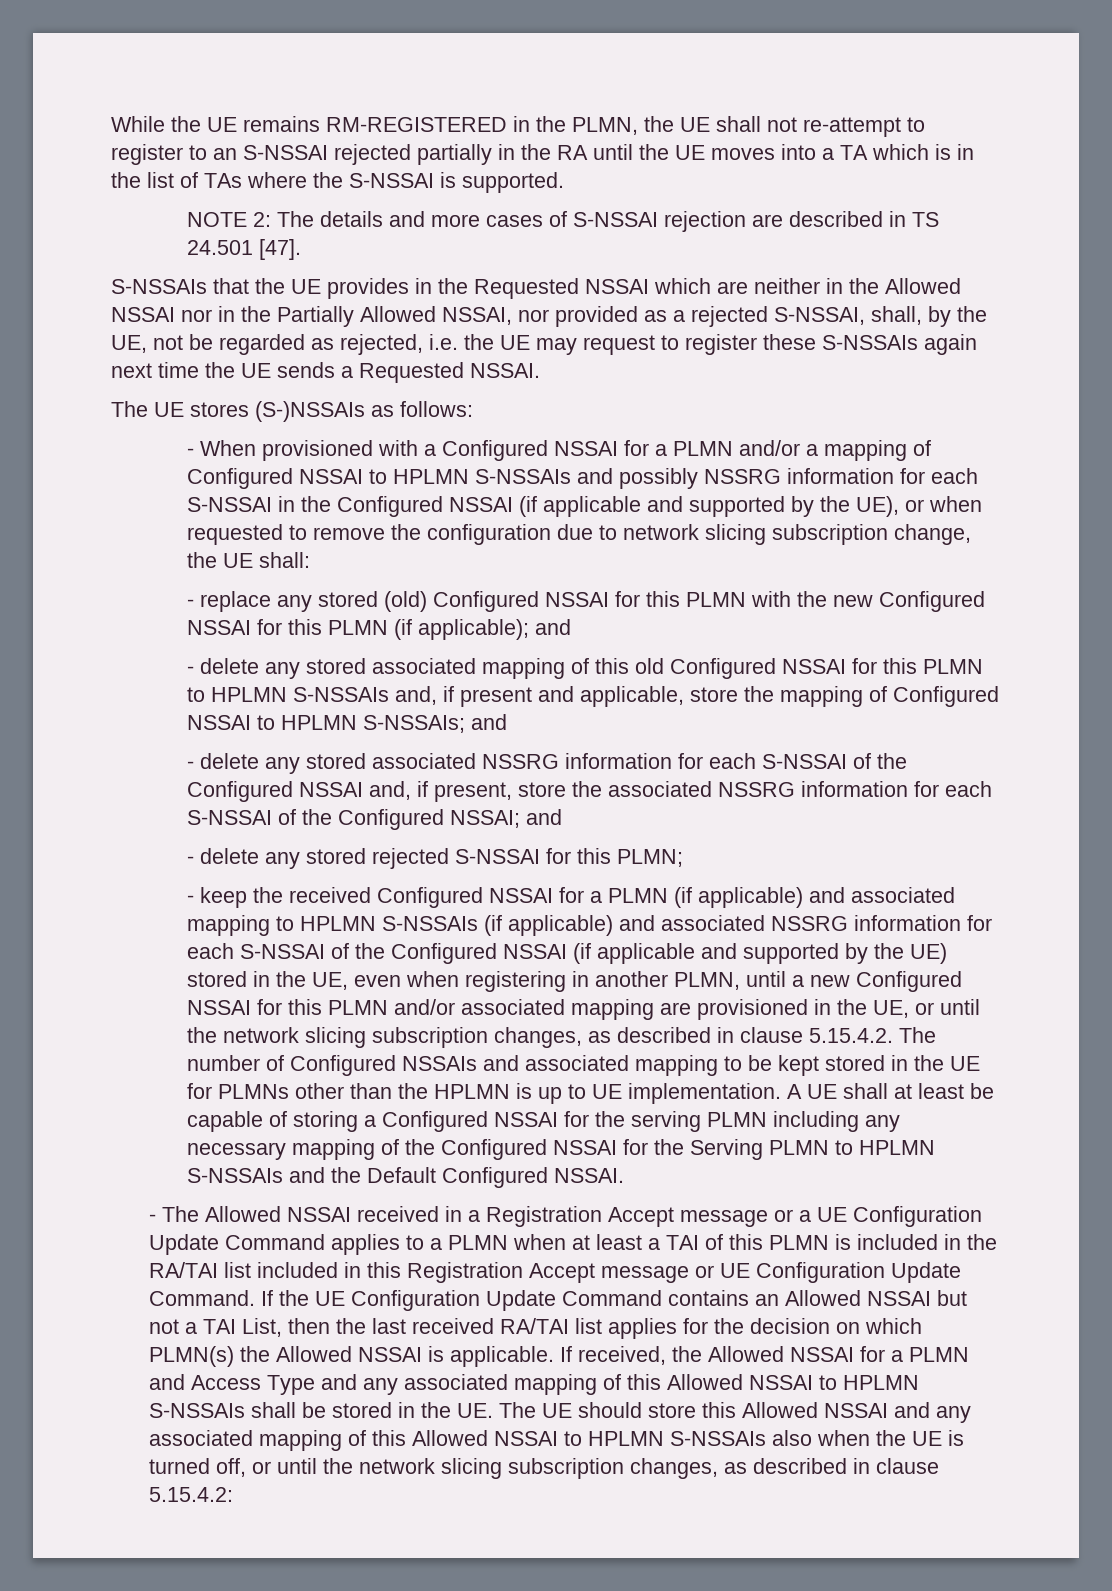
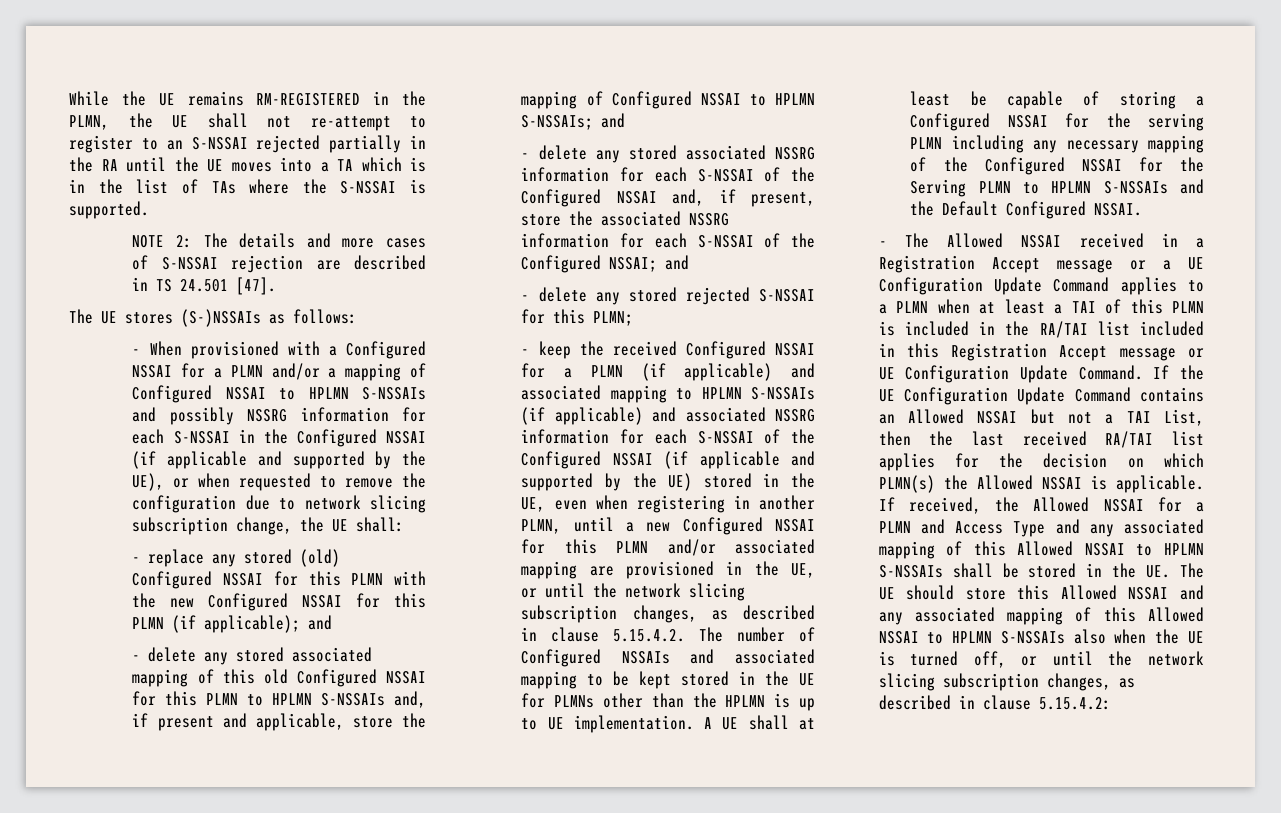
- S-NSSAIs that the UE provides in the Requested NSSAI which are neither in the Allowed NSSAI nor in the Partially Allowed NSSAI, nor provided as a rejected S-NSSAI, shall, by the UE, not be regarded as rejected, i.e. the UE may request to register these S-NSSAIs again next time the UE sends a Requested NSSAI.

